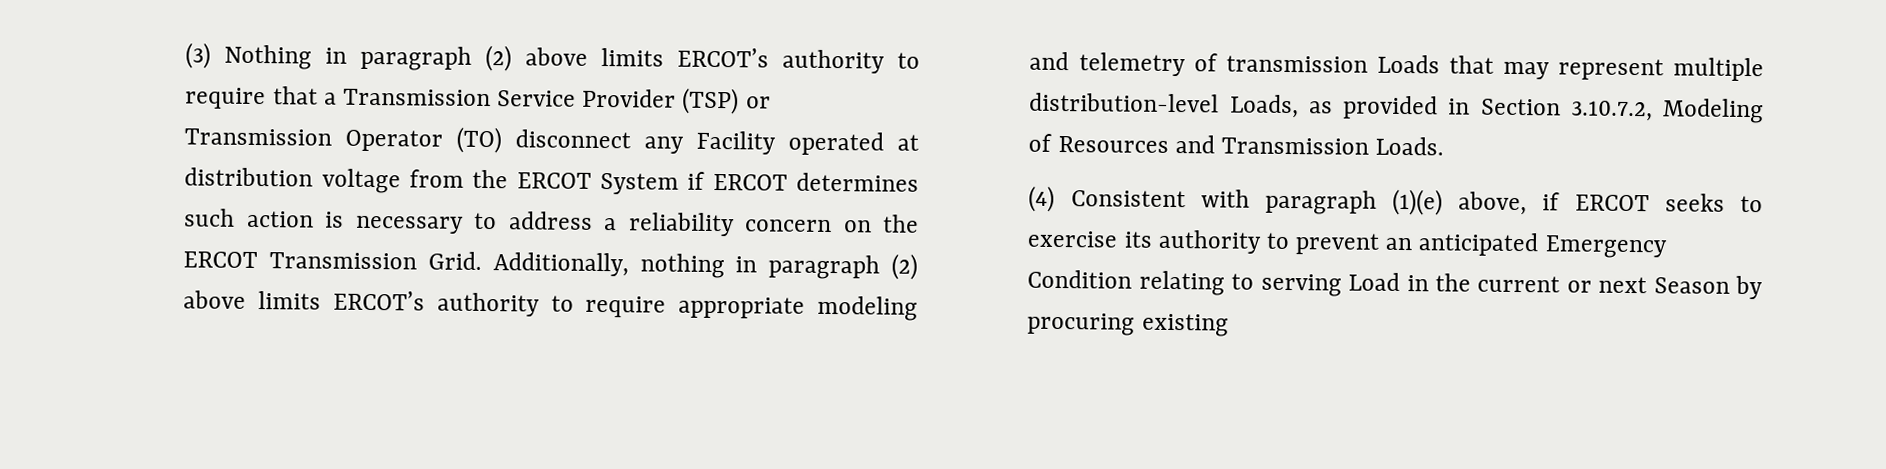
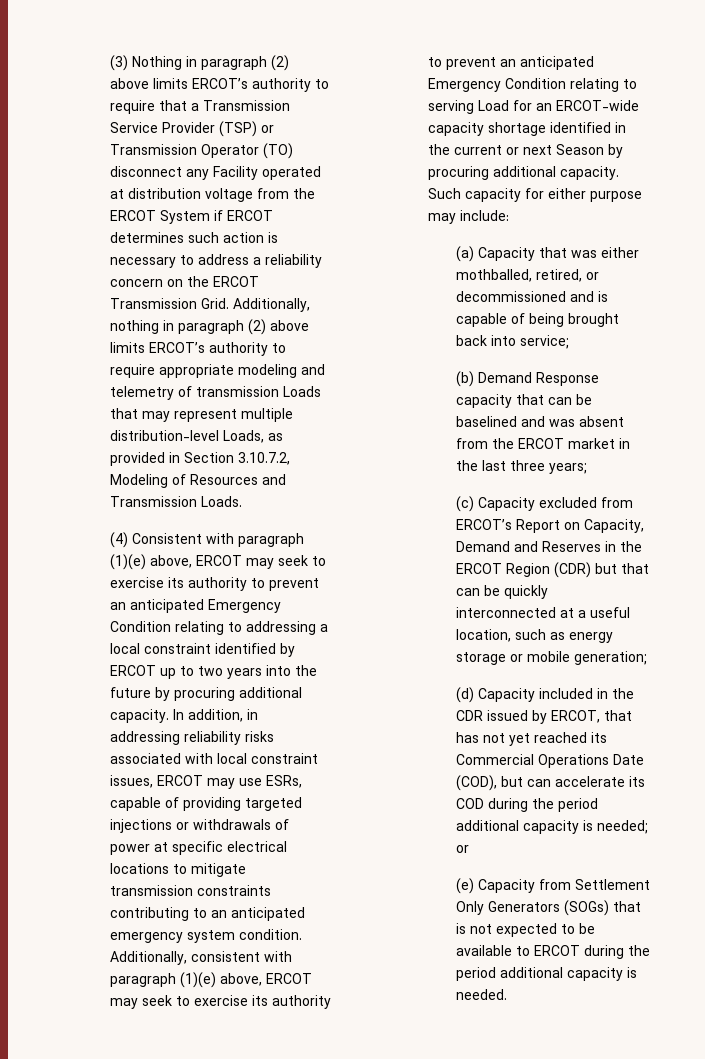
- (4) Consistent with paragraph (1)(e) above, if ERCOT seeks to exercise its authority to prevent an anticipated Emergency Condition relating to serving Load in the current or next Season by procuring existing
+ (4) Consistent with paragraph (1)(e) above, ERCOT may seek to exercise its authority to prevent an anticipated Emergency Condition relating to addressing a local constraint identified by ERCOT up to two years into the future by procuring additional capacity. In addition, in addressing reliability risks associated with local constraint issues, ERCOT may use ESRs, capable of providing targeted injections or withdrawals of power at specific electrical locations to mitigate transmission constraints contributing to an anticipated emergency system condition. Additionally, consistent with paragraph (1)(e) above, ERCOT may seek to exercise its authority to prevent an anticipated Emergency Condition relating to serving Load for an ERCOT-wide capacity shortage identified in the current or next Season by procuring additional capacity. Such capacity for either purpose may include:
+ (a) Capacity that was either mothballed, retired, or decommissioned and is capable of being brought back into service;
+ (b) Demand Response capacity that can be baselined and was absent from the ERCOT market in the last three years;
+ (c) Capacity excluded from ERCOT’s Report on Capacity, Demand and Reserves in the ERCOT Region (CDR) but that can be quickly interconnected at a useful location, such as energy storage or mobile generation;
+ (d) Capacity included in the CDR issued by ERCOT, that has not yet reached its Commercial Operations Date (COD), but can accelerate its COD during the period additional capacity is needed; or
+ (e) Capacity from Settlement Only Generators (SOGs) that is not expected to be available to ERCOT during the period additional capacity is needed.

